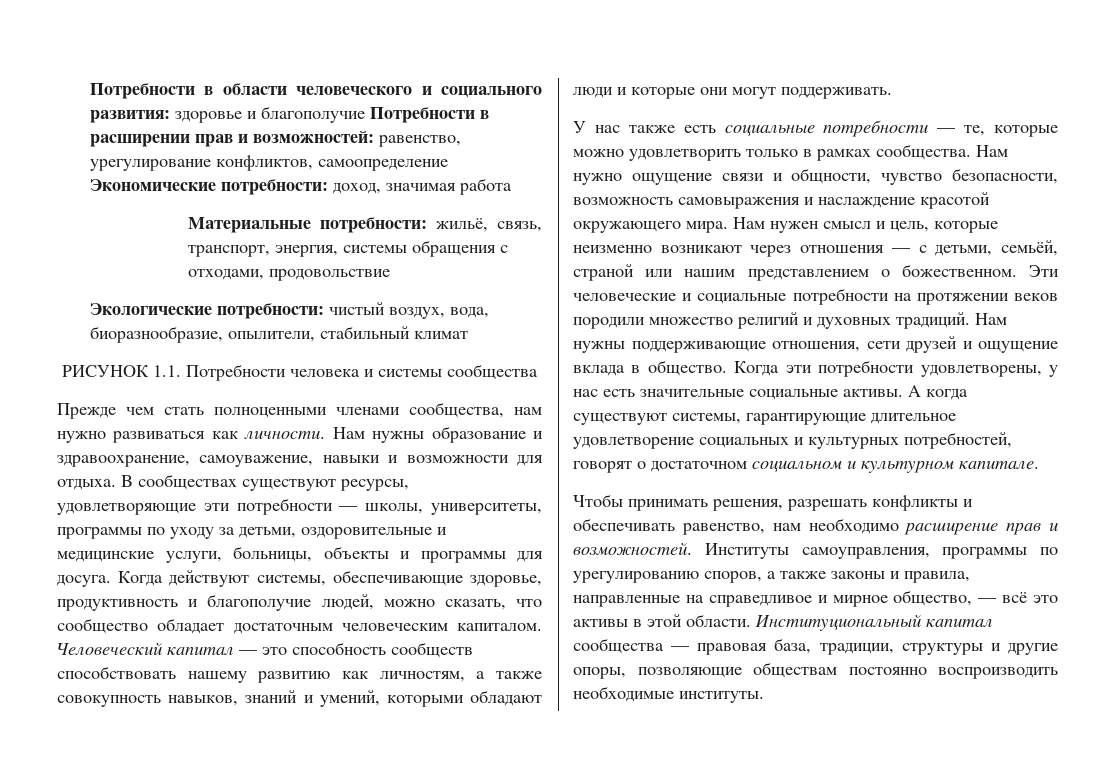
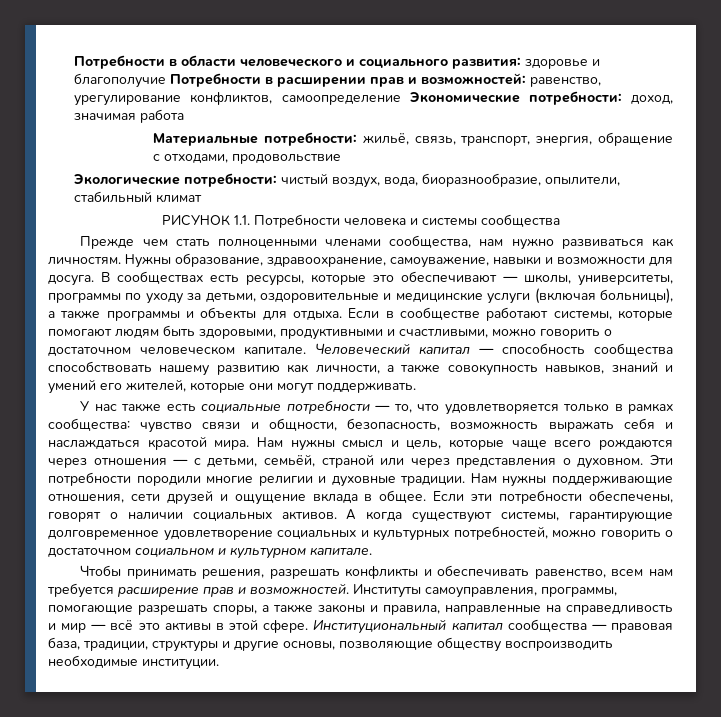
- Материальные потребности: жильё, связь, транспорт, энергия, системы обращения с отходами, продовольствие
+ Материальные потребности: жильё, связь, транспорт, энергия, обращение с отходами, продовольствие
- Прежде чем стать полноценными членами сообщества, нам нужно развиваться как личности. Нам нужны образование и здравоохранение, самоуважение, навыки и возможности для отдыха.
+ Прежде чем стать полноценными членами сообщества, нам нужно развиваться как личностям. Нужны образование, здравоохранение, самоуважение, навыки и возможности для досуга.
- В сообществах существуют ресурсы, удовлетворяющие эти потребности — школы, университеты, программы по уходу за детьми, оздоровительные и медицинские услуги, больницы, объекты и программы для досуга. Когда действуют системы, обеспечивающие здоровье, продуктивность и благополучие людей, можно сказать, что сообщество обладает достаточным человеческим капиталом. Человеческий капитал — это способность сообществ способствовать нашему развитию как личностям, а также совокупность навыков, знаний и умений, которыми обладают люди и которые они могут поддерживать.
+ В сообществах есть ресурсы, которые это обеспечивают — школы, университеты, программы по уходу за детьми, оздоровительные и медицинские услуги (включая больницы), а также программы и объекты для отдыха. Если в сообществе работают системы, которые помогают людям быть здоровыми, продуктивными и счастливыми, можно говорить о достаточном человеческом капитале. Человеческий капитал — способность сообщества способствовать нашему развитию как личности, а также совокупность навыков, знаний и умений его жителей, которые они могут поддерживать.
- У нас также есть социальные потребности — те, которые можно удовлетворить только в рамках сообщества. Нам нужно ощущение связи и общности, чувство безопасности, возможность самовыражения и наслаждение красотой окружающего мира.
+ У нас также есть социальные потребности — то, что удовлетворяется только в рамках сообщества: чувство связи и общности, безопасность, возможность выражать себя и наслаждаться красотой мира.
- Нам нужен смысл и цель, которые неизменно возникают через отношения — с детьми, семьёй, страной или нашим представлением о божественном. Эти человеческие и социальные потребности на протяжении веков породили множество религий и духовных традиций.
+ Нам нужны смысл и цель, которые чаще всего рождаются через отношения — с детьми, семьёй, страной или через представления о духовном. Эти потребности породили многие религии и духовные традиции.
- Нам нужны поддерживающие отношения, сети друзей и ощущение вклада в общество. Когда эти потребности удовлетворены, у нас есть значительные социальные активы.
+ Нам нужны поддерживающие отношения, сети друзей и ощущение вклада в общее. Если эти потребности обеспечены, говорят о наличии социальных активов.
- А когда существуют системы, гарантирующие длительное удовлетворение социальных и культурных потребностей, говорят о достаточном социальном и культурном капитале.
+ А когда существуют системы, гарантирующие долговременное удовлетворение социальных и культурных потребностей, можно говорить о достаточном социальном и культурном капитале.
- Чтобы принимать решения, разрешать конфликты и обеспечивать равенство, нам необходимо расширение прав и возможностей.
+ Чтобы принимать решения, разрешать конфликты и обеспечивать равенство, всем нам требуется расширение прав и возможностей.
- Институты самоуправления, программы по урегулированию споров, а также законы и правила, направленные на справедливое и мирное общество, — всё это активы в этой области.
+ Институты самоуправления, программы, помогающие разрешать споры, а также законы и правила, направленные на справедливость и мир — всё это активы в этой сфере.
- Институциональный капитал сообщества — правовая база, традиции, структуры и другие опоры, позволяющие обществам постоянно воспроизводить необходимые институты.
+ Институциональный капитал сообщества — правовая база, традиции, структуры и другие основы, позволяющие обществу воспроизводить необходимые институции.

